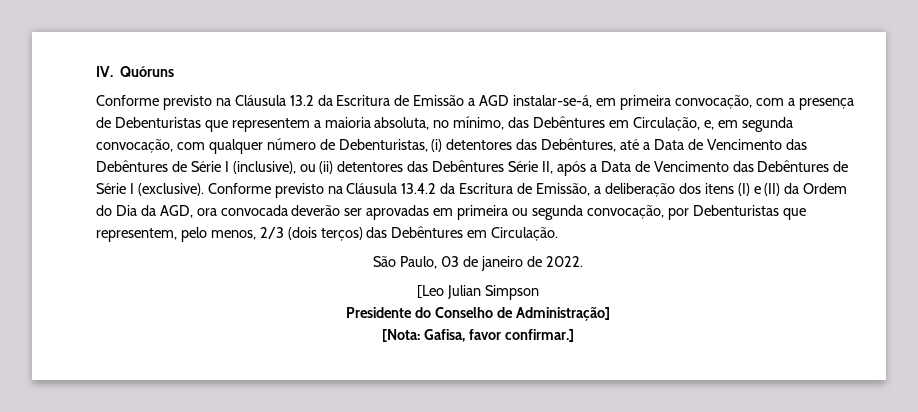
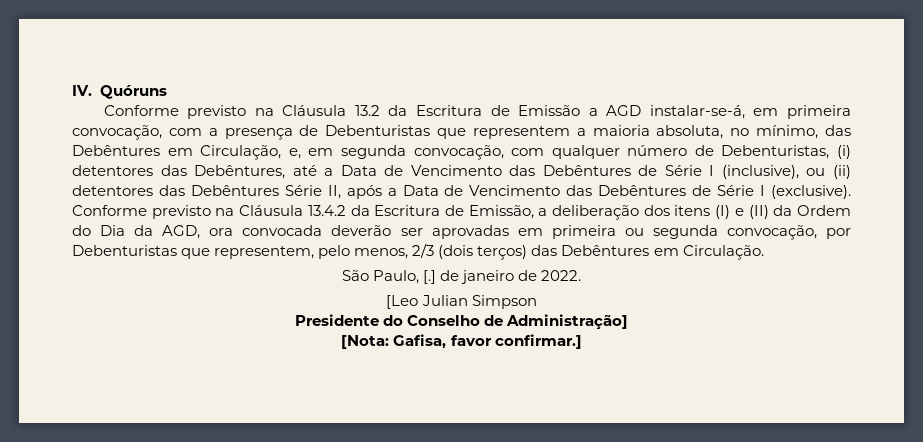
- São Paulo, 03 de janeiro de 2022.
+ São Paulo, [.] de janeiro de 2022.

